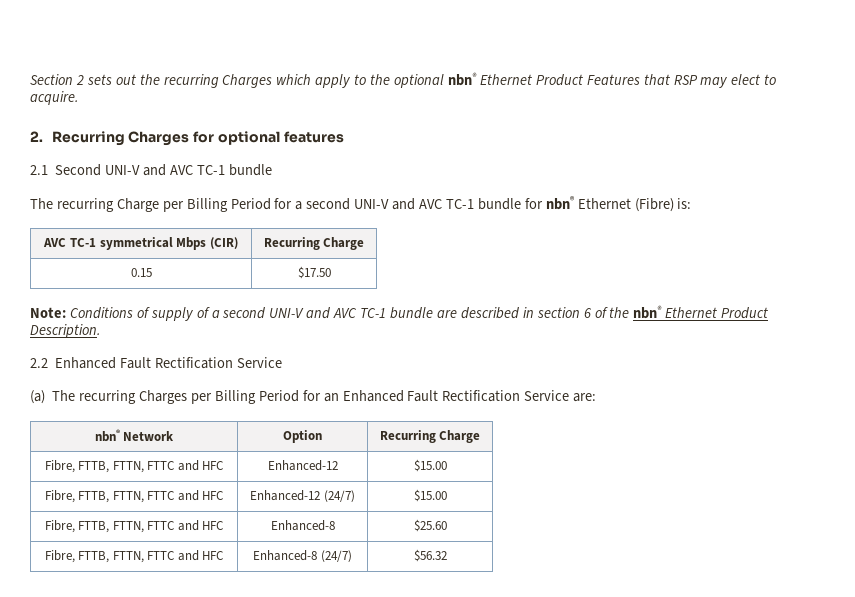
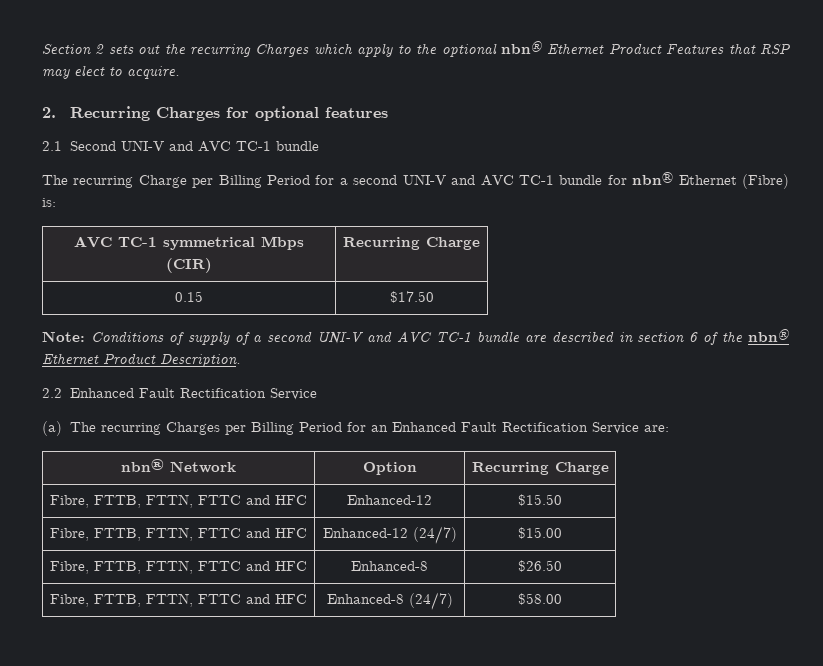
- Fibre, FTTB, FTTN, FTTC and HFC | Enhanced-12 | $15.00
+ Fibre, FTTB, FTTN, FTTC and HFC | Enhanced-12 | $15.50
- Fibre, FTTB, FTTN, FTTC and HFC | Enhanced-8 | $25.60
+ Fibre, FTTB, FTTN, FTTC and HFC | Enhanced-8 | $26.50
- Fibre, FTTB, FTTN, FTTC and HFC | Enhanced-8 (24/7) | $56.32
+ Fibre, FTTB, FTTN, FTTC and HFC | Enhanced-8 (24/7) | $58.00

